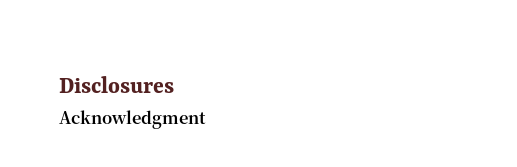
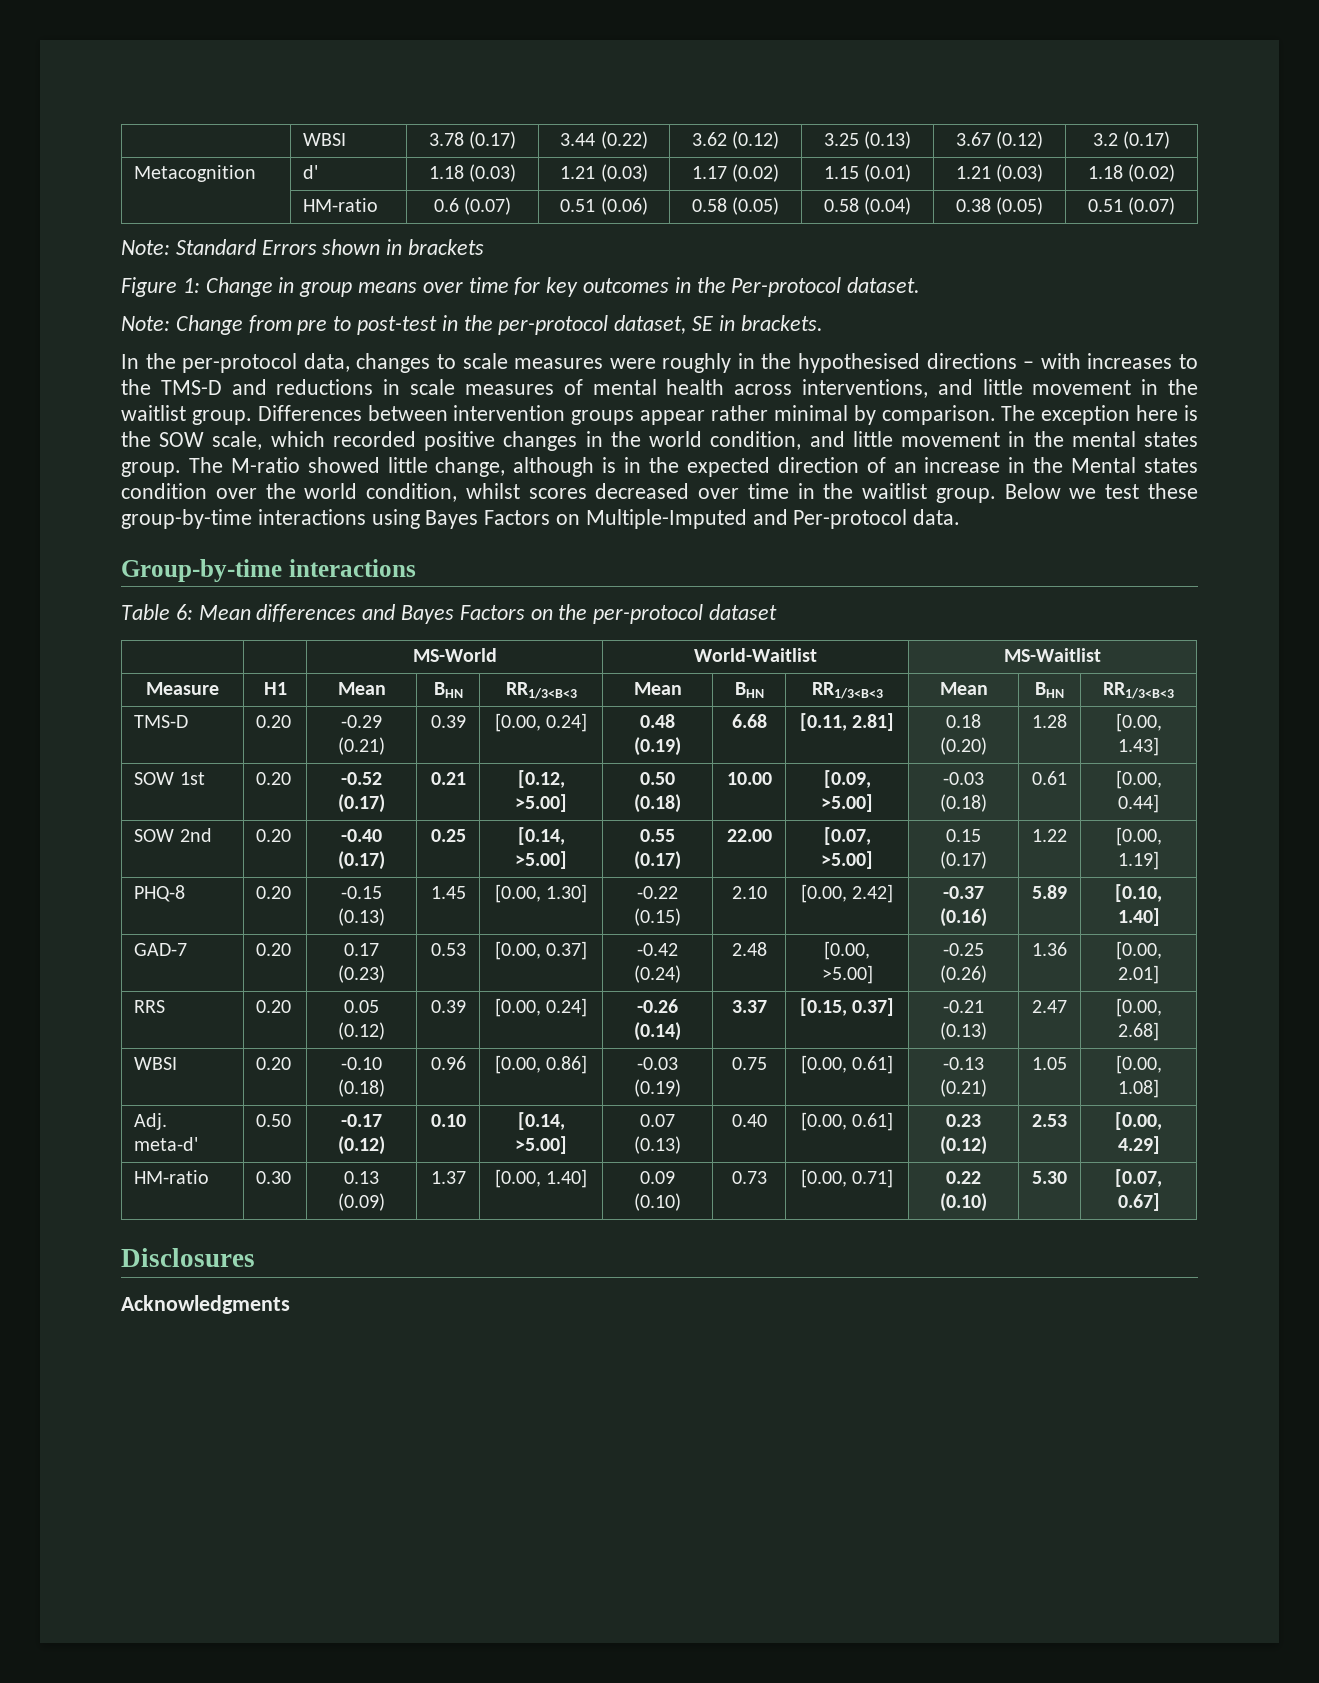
+ | WBSI | 3.78 (0.17) | 3.44 (0.22) | 3.62 (0.12) | 3.25 (0.13) | 3.67 (0.12) | 3.2 (0.17)
+ Metacognition | d' | 1.18 (0.03) | 1.21 (0.03) | 1.17 (0.02) | 1.15 (0.01) | 1.21 (0.03) | 1.18 (0.02)
+ | HM-ratio | 0.6 (0.07) | 0.51 (0.06) | 0.58 (0.05) | 0.58 (0.04) | 0.38 (0.05) | 0.51 (0.07)
+ Note: Standard Errors shown in brackets
+ Figure 1: Change in group means over time for key outcomes in the Per-protocol dataset.
+ Note: Change from pre to post-test in the per-protocol dataset, SE in brackets.
+ In the per-protocol data, changes to scale measures were roughly in the hypothesised directions – with increases to the TMS-D and reductions in scale measures of mental health across interventions, and little movement in the waitlist group. Differences between intervention groups appear rather minimal by comparison. The exception here is the SOW scale, which recorded positive changes in the world condition, and little movement in the mental states group. The M-ratio showed little change, although is in the expected direction of an increase in the Mental states condition over the world condition, whilst scores decreased over time in the waitlist group. Below we test these group-by-time interactions using Bayes Factors on Multiple-Imputed and Per-protocol data.
+ Group-by-time interactions
+ Table 6: Mean differences and Bayes Factors on the per-protocol dataset
+ | | MS-World | World-Waitlist | MS-Waitlist
+ Measure | H1 | Mean | BHN | RR1/3<B<3 | Mean | BHN | RR1/3<B<3 | Mean | BHN | RR1/3<B<3
+ TMS-D | 0.20 | -0.29 (0.21) | 0.39 | [0.00, 0.24] | 0.48 (0.19) | 6.68 | [0.11, 2.81] | 0.18 (0.20) | 1.28 | [0.00, 1.43]
+ SOW 1st | 0.20 | -0.52 (0.17) | 0.21 | [0.12, >5.00] | 0.50 (0.18) | 10.00 | [0.09, >5.00] | -0.03 (0.18) | 0.61 | [0.00, 0.44]
+ SOW 2nd | 0.20 | -0.40 (0.17) | 0.25 | [0.14, >5.00] | 0.55 (0.17) | 22.00 | [0.07, >5.00] | 0.15 (0.17) | 1.22 | [0.00, 1.19]
+ PHQ-8 | 0.20 | -0.15 (0.13) | 1.45 | [0.00, 1.30] | -0.22 (0.15) | 2.10 | [0.00, 2.42] | -0.37 (0.16) | 5.89 | [0.10, 1.40]
+ GAD-7 | 0.20 | 0.17 (0.23) | 0.53 | [0.00, 0.37] | -0.42 (0.24) | 2.48 | [0.00, >5.00] | -0.25 (0.26) | 1.36 | [0.00, 2.01]
+ RRS | 0.20 | 0.05 (0.12) | 0.39 | [0.00, 0.24] | -0.26 (0.14) | 3.37 | [0.15, 0.37] | -0.21 (0.13) | 2.47 | [0.00, 2.68]
+ WBSI | 0.20 | -0.10 (0.18) | 0.96 | [0.00, 0.86] | -0.03 (0.19) | 0.75 | [0.00, 0.61] | -0.13 (0.21) | 1.05 | [0.00, 1.08]
+ Adj. meta-d' | 0.50 | -0.17 (0.12) | 0.10 | [0.14, >5.00] | 0.07 (0.13) | 0.40 | [0.00, 0.61] | 0.23 (0.12) | 2.53 | [0.00, 4.29]
+ HM-ratio | 0.30 | 0.13 (0.09) | 1.37 | [0.00, 1.40] | 0.09 (0.10) | 0.73 | [0.00, 0.71] | 0.22 (0.10) | 5.30 | [0.07, 0.67]
- Acknowledgment
+ Acknowledgments

